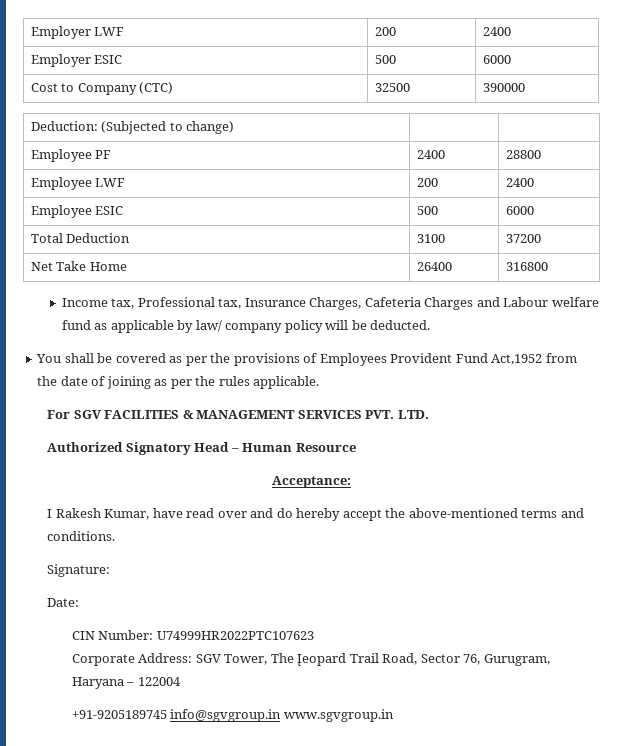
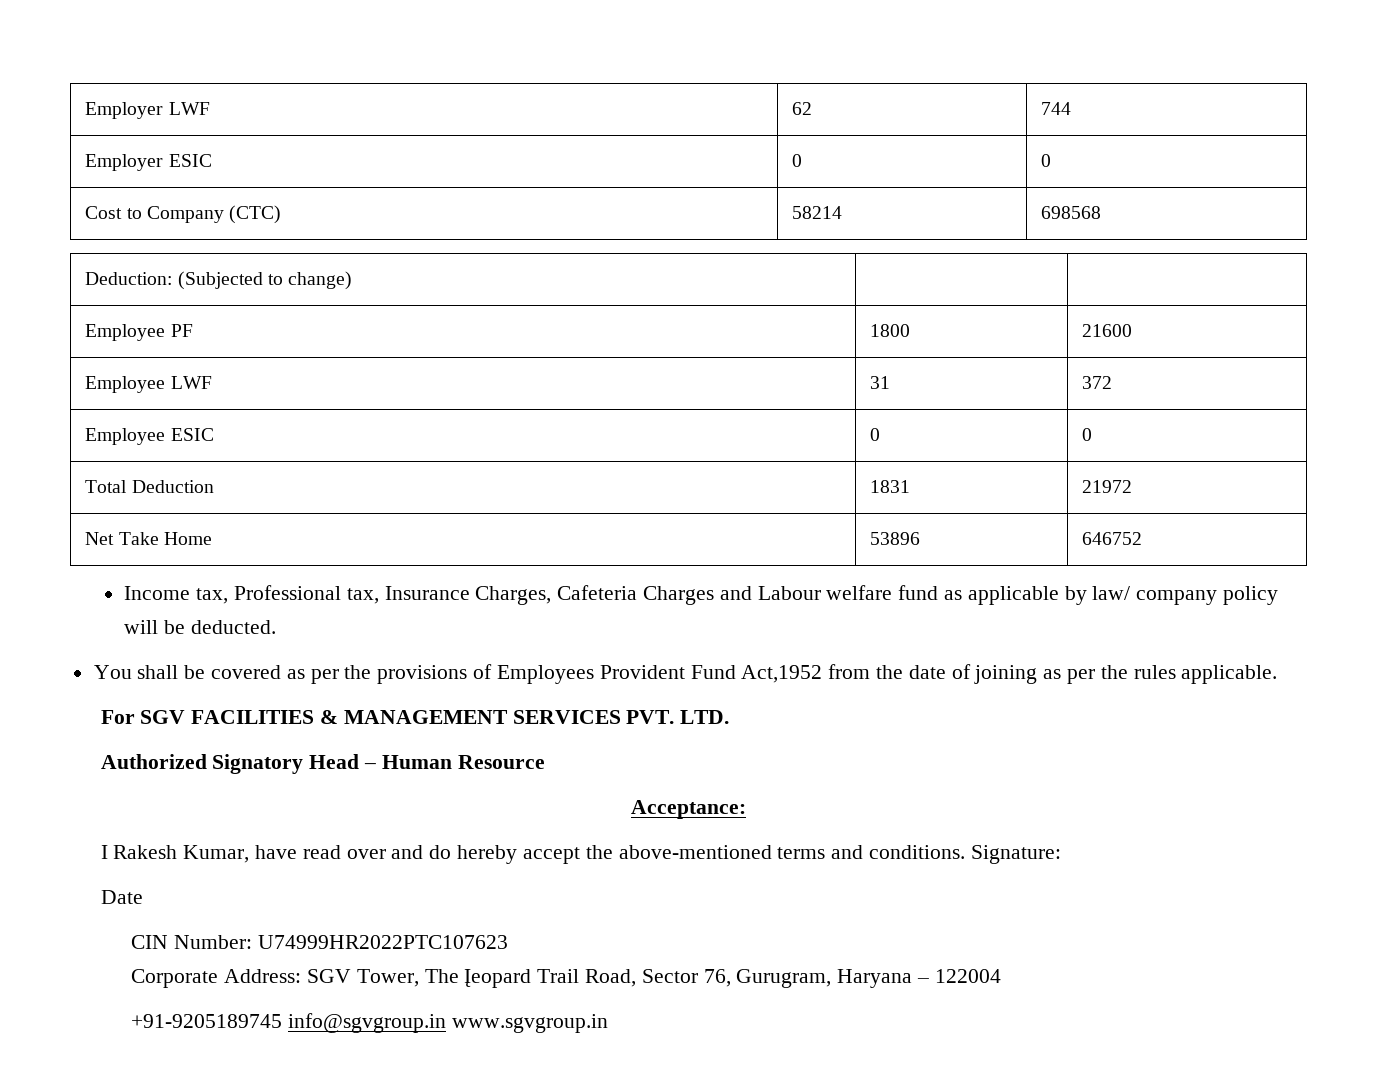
- Employer LWF | 200 | 2400
+ Employer LWF | 62 | 744
- Employer ESIC | 500 | 6000
+ Employer ESIC | 0 | 0
- Cost to Company (CTC) | 32500 | 390000
+ Cost to Company (CTC) | 58214 | 698568
- Employee PF | 2400 | 28800
+ Employee PF | 1800 | 21600
- Employee LWF | 200 | 2400
+ Employee LWF | 31 | 372
- Employee ESIC | 500 | 6000
+ Employee ESIC | 0 | 0
- Total Deduction | 3100 | 37200
+ Total Deduction | 1831 | 21972
- Net Take Home | 26400 | 316800
+ Net Take Home | 53896 | 646752
- I Rakesh Kumar, have read over and do hereby accept the above-mentioned terms and conditions.
- Signature:
+ I Rakesh Kumar, have read over and do hereby accept the above-mentioned terms and conditions. Signature:
- Date:
+ Date

